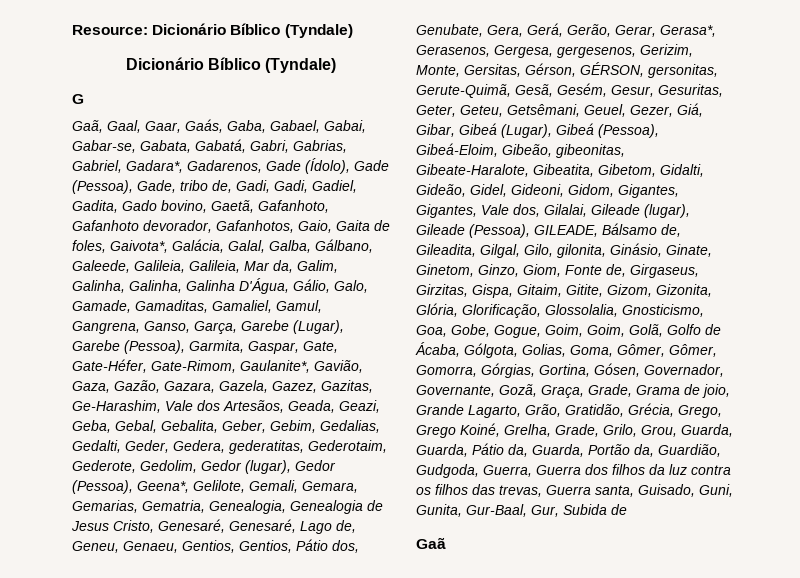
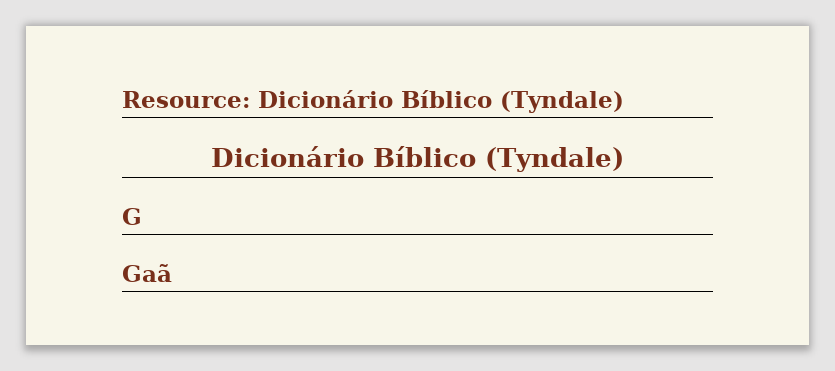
- Gaã, Gaal, Gaar, Gaás, Gaba, Gabael, Gabai, Gabar-se, Gabata, Gabatá, Gabri, Gabrias, Gabriel, Gadara*, Gadarenos, Gade (Ídolo), Gade (Pessoa), Gade, tribo de, Gadi, Gadi, Gadiel, Gadita, Gado bovino, Gaetã, Gafanhoto, Gafanhoto devorador, Gafanhotos, Gaio, Gaita de foles, Gaivota*, Galácia, Galal, Galba, Gálbano, Galeede, Galileia, Galileia, Mar da, Galim, Galinha, Galinha, Galinha D'Água, Gálio, Galo, Gamade, Gamaditas, Gamaliel, Gamul, Gangrena, Ganso, Garça, Garebe (Lugar), Garebe (Pessoa), Garmita, Gaspar, Gate, Gate-Héfer, Gate-Rimom, Gaulanite*, Gavião, Gaza, Gazão, Gazara, Gazela, Gazez, Gazitas, Ge-Harashim, Vale dos Artesãos, Geada, Geazi, Geba, Gebal, Gebalita, Geber, Gebim, Gedalias, Gedalti, Geder, Gedera, gederatitas, Gederotaim, Gederote, Gedolim, Gedor (lugar), Gedor (Pessoa), Geena*, Gelilote, Gemali, Gemara, Gemarias, Gematria, Genealogia, Genealogia de Jesus Cristo, Genesaré, Genesaré, Lago de, Geneu, Genaeu, Gentios, Gentios, Pátio dos, Genubate, Gera, Gerá, Gerão, Gerar, Gerasa*, Gerasenos, Gergesa, gergesenos, Gerizim, Monte, Gersitas, Gérson, GÉRSON, gersonitas, Gerute-Quimã, Gesã, Gesém, Gesur, Gesuritas, Geter, Geteu, Getsêmani, Geuel, Gezer, Giá, Gibar, Gibeá (Lugar), Gibeá (Pessoa), Gibeá-Eloim, Gibeão, gibeonitas, Gibeate-Haralote, Gibeatita, Gibetom, Gidalti, Gideão, Gidel, Gideoni, Gidom, Gigantes, Gigantes, Vale dos, Gilalai, Gileade (lugar), Gileade (Pessoa), GILEADE, Bálsamo de, Gileadita, Gilgal, Gilo, gilonita, Ginásio, Ginate, Ginetom, Ginzo, Giom, Fonte de, Girgaseus, Girzitas, Gispa, Gitaim, Gitite, Gizom, Gizonita, Glória, Glorificação, Glossolalia, Gnosticismo, Goa, Gobe, Gogue, Goim, Goim, Golã, Golfo de Ácaba, Gólgota, Golias, Goma, Gômer, Gômer, Gomorra, Górgias, Gortina, Gósen, Governador, Governante, Gozã, Graça, Grade, Grama de joio, Grande Lagarto, Grão, Gratidão, Grécia, Grego, Grego Koiné, Grelha, Grade, Grilo, Grou, Guarda, Guarda, Pátio da, Guarda, Portão da, Guardião, Gudgoda, Guerra, Guerra dos filhos da luz contra os filhos das trevas, Guerra santa, Guisado, Guni, Gunita, Gur-Baal, Gur, Subida de

